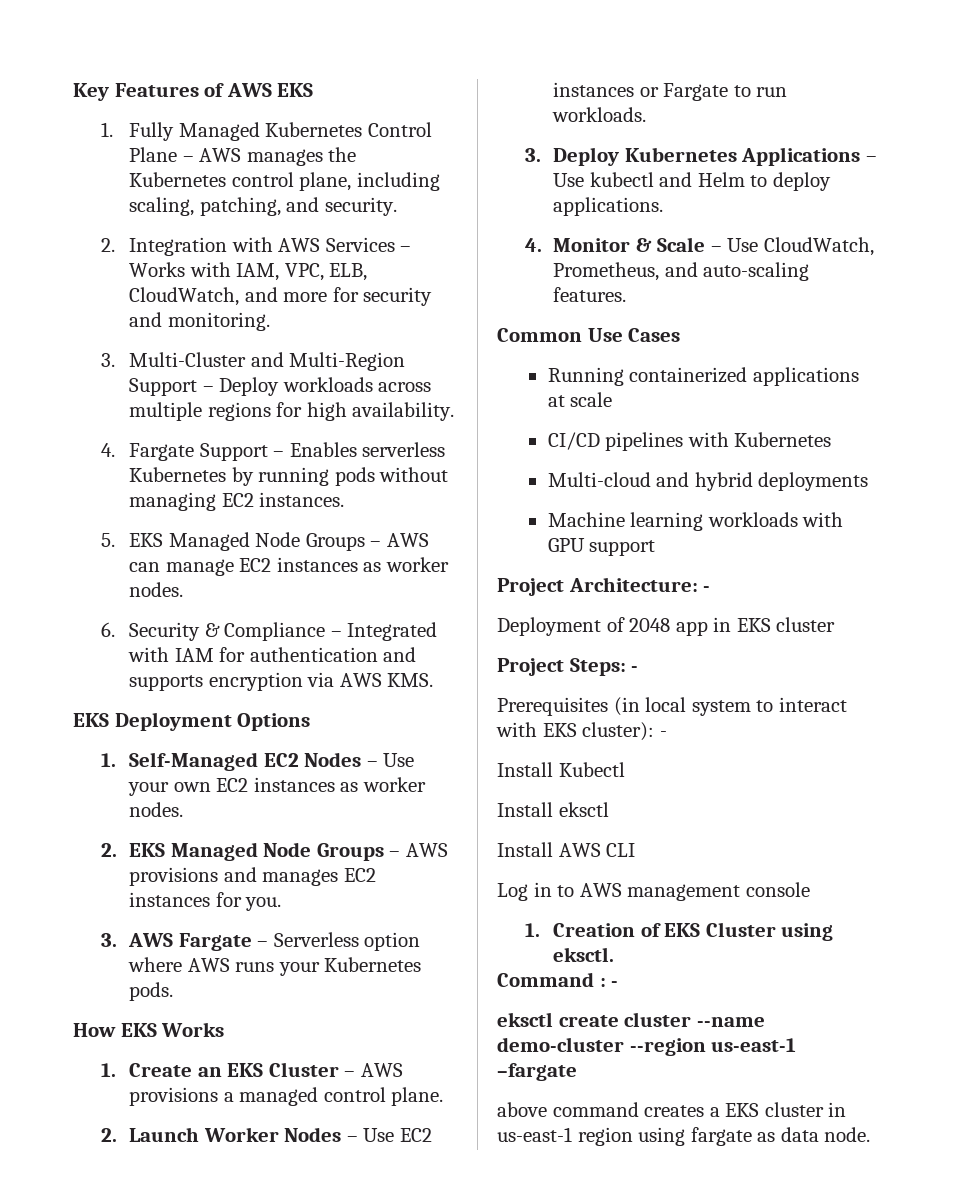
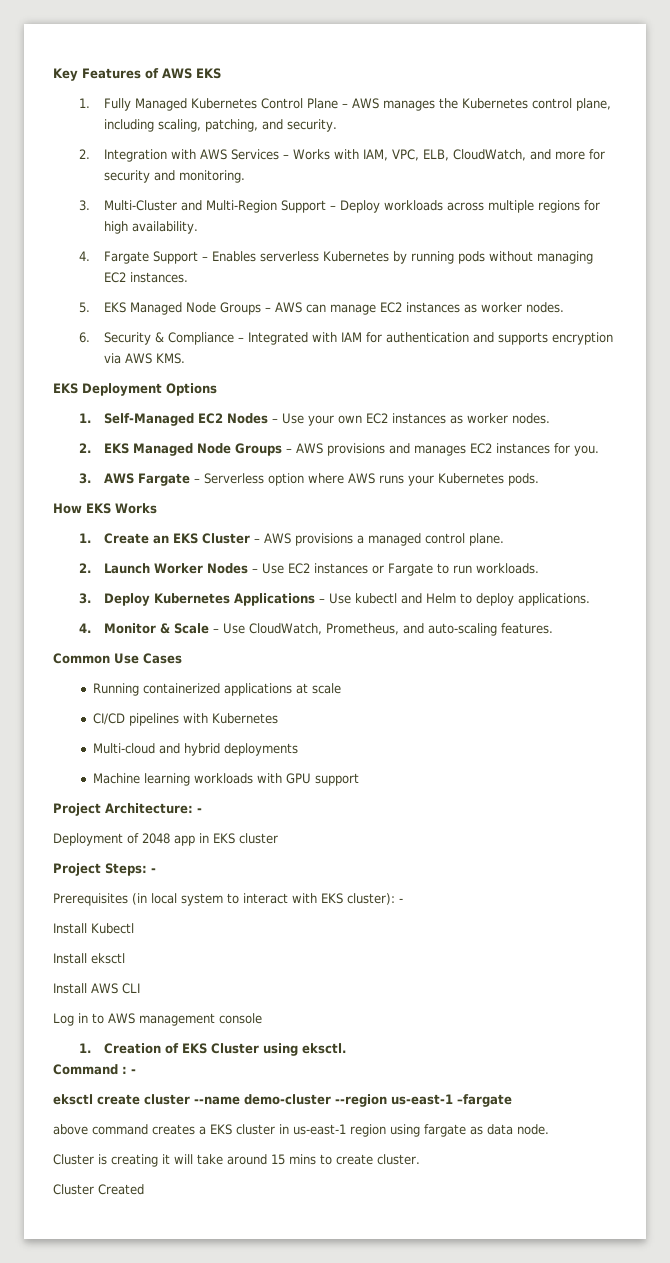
+ Cluster is creating it will take around 15 mins to create cluster.
+ Cluster Created

